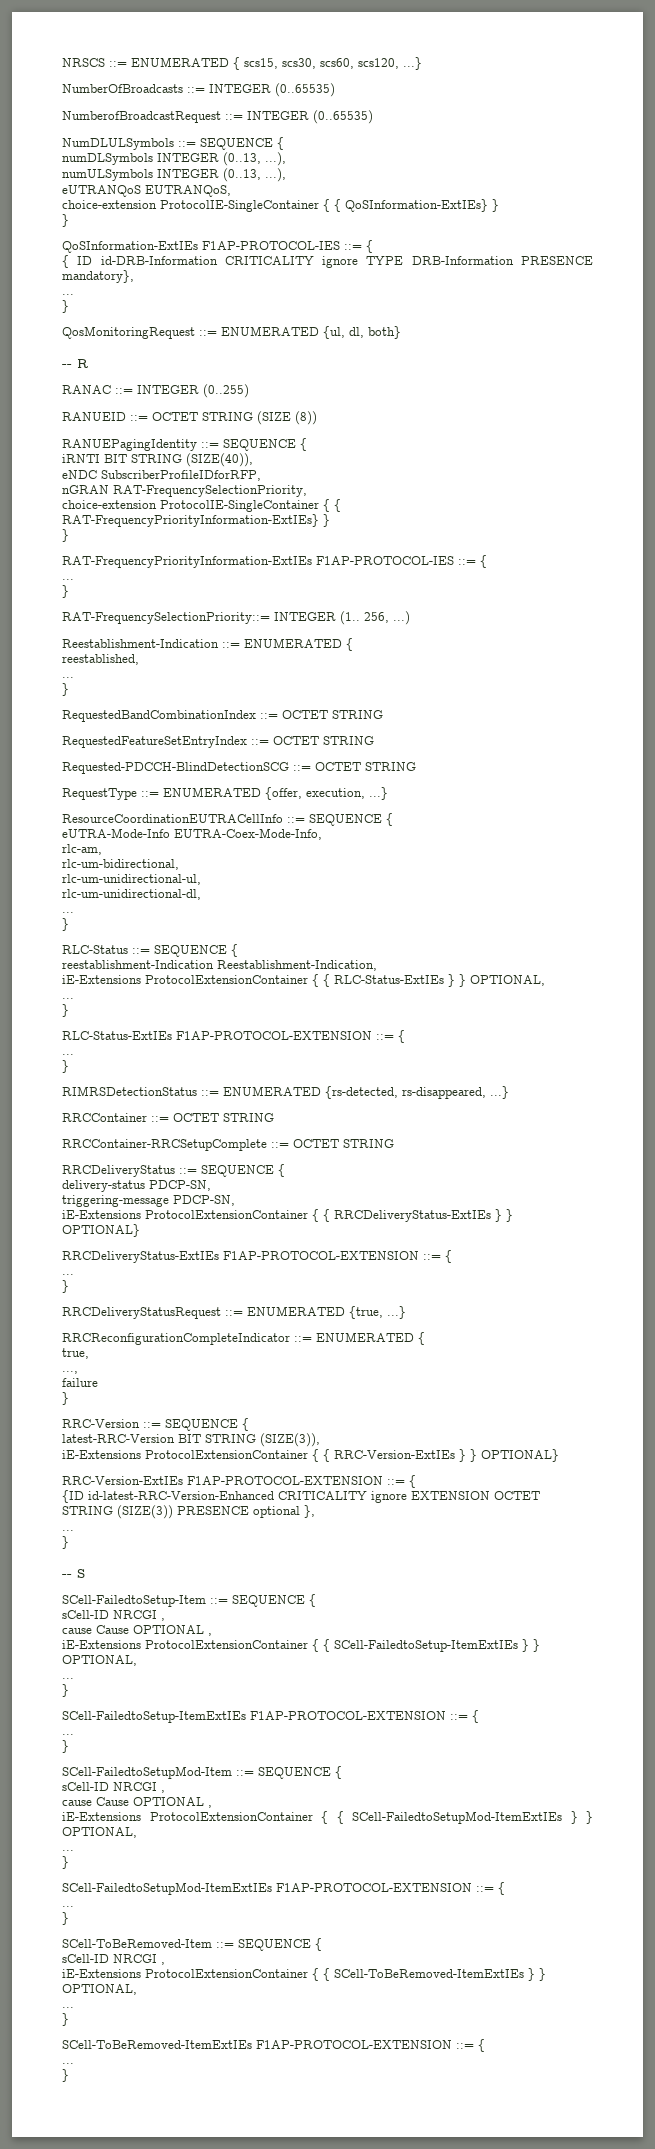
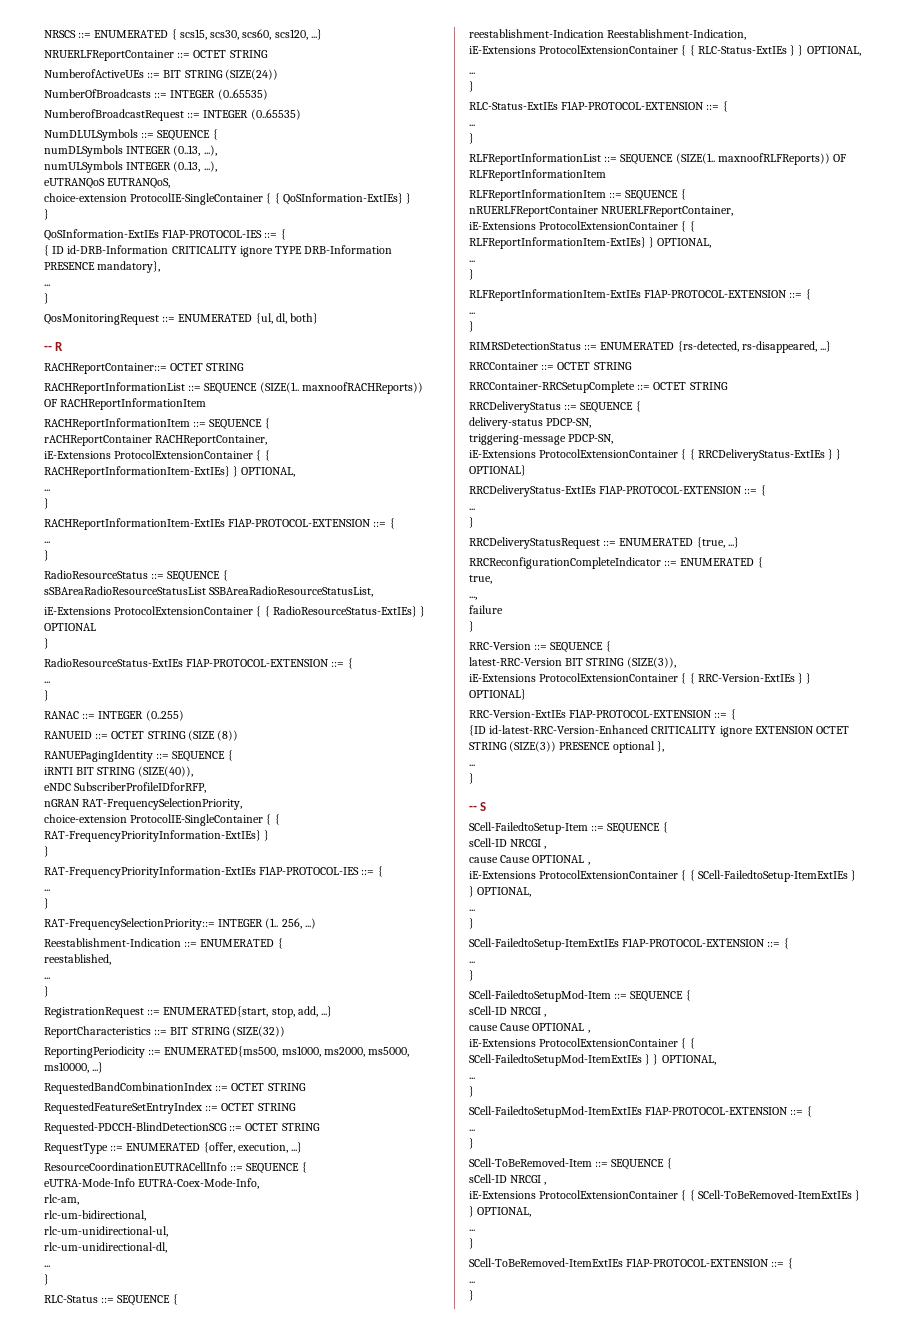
+ NRUERLFReportContainer ::= OCTET STRING
+ NumberofActiveUEs ::= BIT STRING (SIZE(24))
+ RACHReportContainer::= OCTET STRING
+ RACHReportInformationList ::= SEQUENCE (SIZE(1.. maxnoofRACHReports)) OF RACHReportInformationItem
+ RACHReportInformationItem ::= SEQUENCE {
+ rACHReportContainer RACHReportContainer,
+ iE-Extensions ProtocolExtensionContainer { { RACHReportInformationItem-ExtIEs} } OPTIONAL,
+ ...
+ }
+ RACHReportInformationItem-ExtIEs F1AP-PROTOCOL-EXTENSION ::= {
+ ...
+ }
+ RadioResourceStatus ::= SEQUENCE {
+ sSBAreaRadioResourceStatusList SSBAreaRadioResourceStatusList,
+ iE-Extensions ProtocolExtensionContainer { { RadioResourceStatus-ExtIEs} } OPTIONAL
+ }
+ RadioResourceStatus-ExtIEs F1AP-PROTOCOL-EXTENSION ::= {
+ ...
+ }
+ RegistrationRequest ::= ENUMERATED{start, stop, add, ...}
+ ReportCharacteristics ::= BIT STRING (SIZE(32))
+ ReportingPeriodicity ::= ENUMERATED{ms500, ms1000, ms2000, ms5000, ms10000, ...}
+ RLFReportInformationList ::= SEQUENCE (SIZE(1.. maxnoofRLFReports)) OF RLFReportInformationItem
+ RLFReportInformationItem ::= SEQUENCE {
+ nRUERLFReportContainer NRUERLFReportContainer,
+ iE-Extensions ProtocolExtensionContainer { { RLFReportInformationItem-ExtIEs} } OPTIONAL,
+ ...
+ }
+ RLFReportInformationItem-ExtIEs F1AP-PROTOCOL-EXTENSION ::= {
+ ...
+ }

